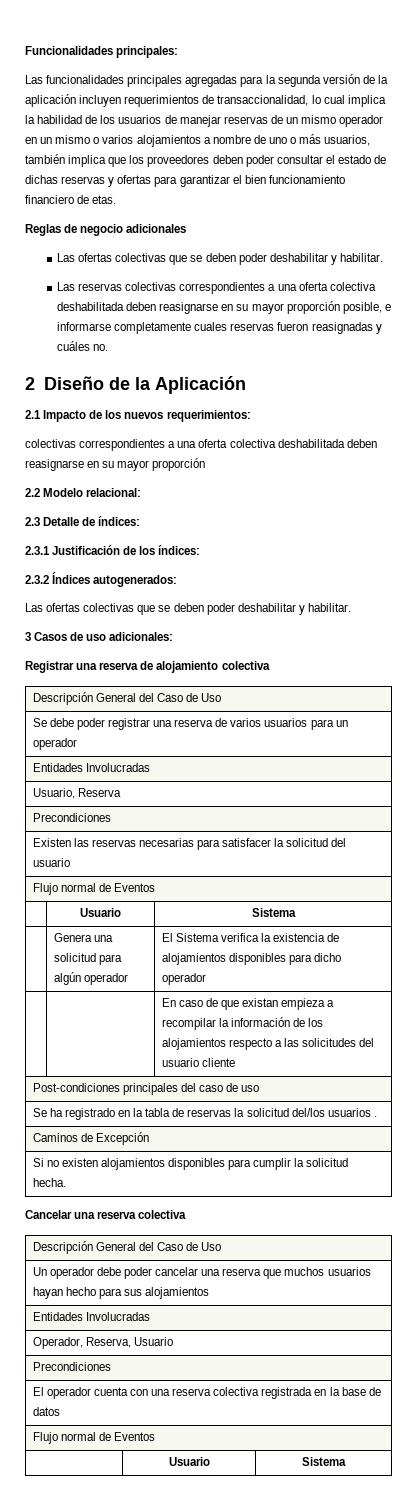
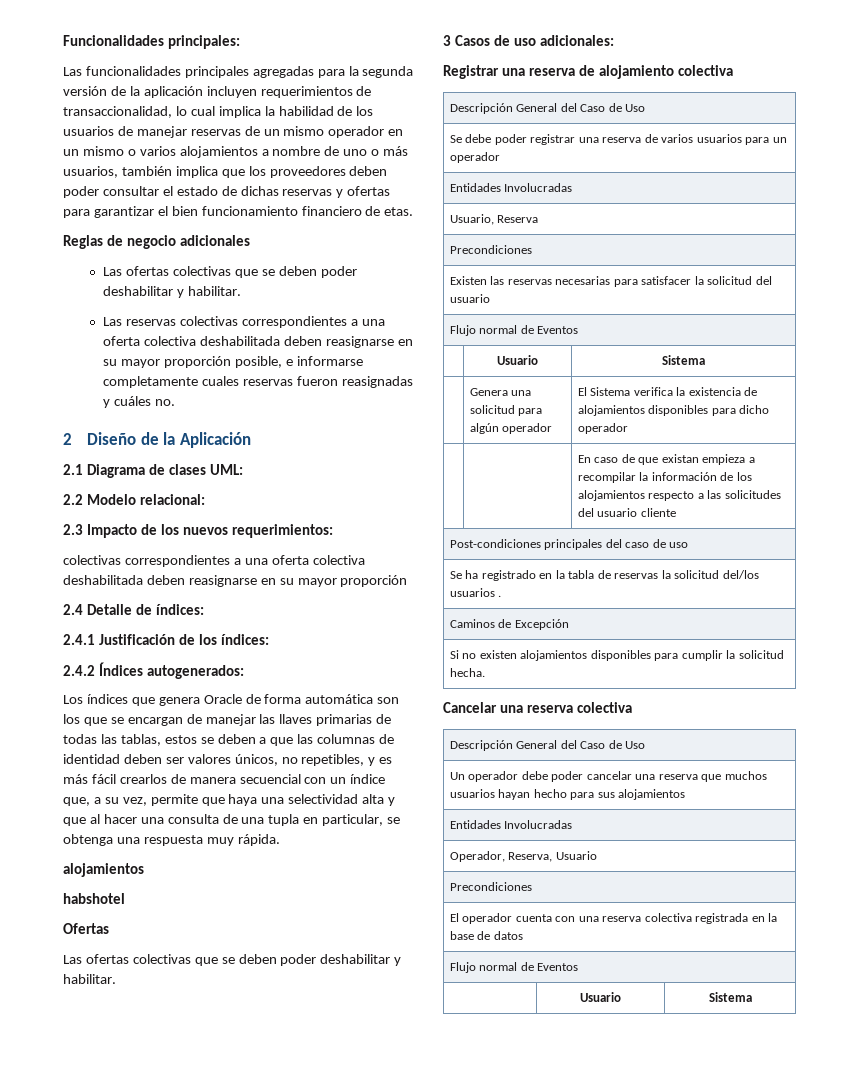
- 2.1 Impacto de los nuevos requerimientos:
+ 2.1 Diagrama de clases UML:
+ 2.2 Modelo relacional:
+ 2.3 Impacto de los nuevos requerimientos:
- 2.2 Modelo relacional:
- 2.3 Detalle de índices:
+ 2.4 Detalle de índices:
- 2.3.1 Justificación de los índices:
+ 2.4.1 Justificación de los índices:
- 2.3.2 Índices autogenerados:
+ 2.4.2 Índices autogenerados:
+ Los índices que genera Oracle de forma automática son los que se encargan de manejar las llaves primarias de todas las tablas, estos se deben a que las columnas de identidad deben ser valores únicos, no repetibles, y es más fácil crearlos de manera secuencial con un índice que, a su vez, permite que haya una selectividad alta y que al hacer una consulta de una tupla en particular, se obtenga una respuesta muy rápida.
+ alojamientos
+ habshotel
+ Ofertas

